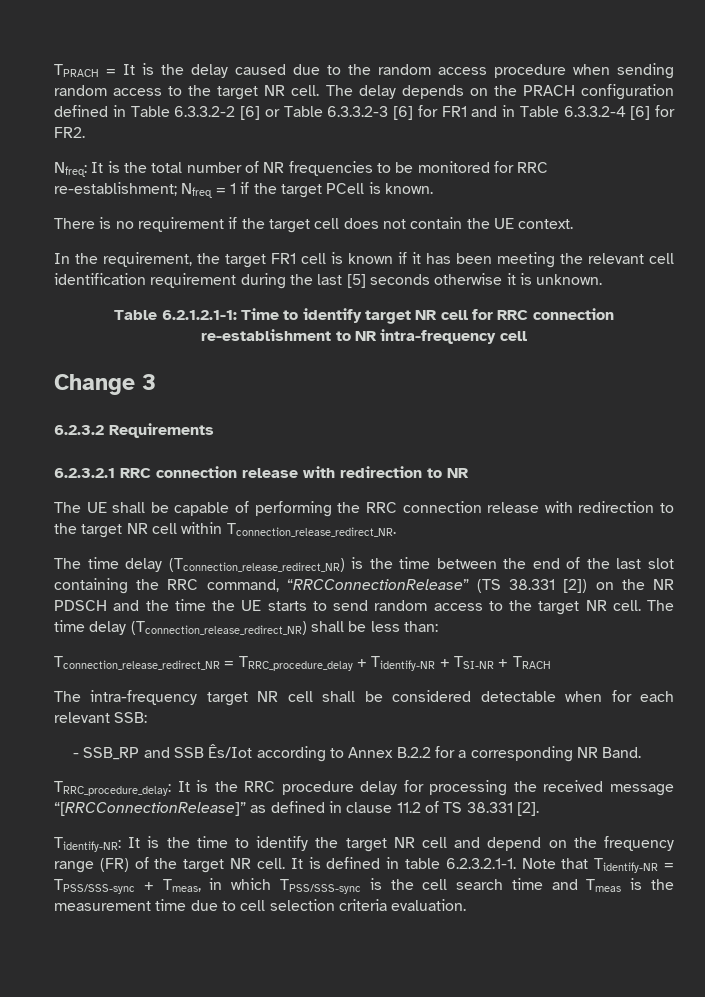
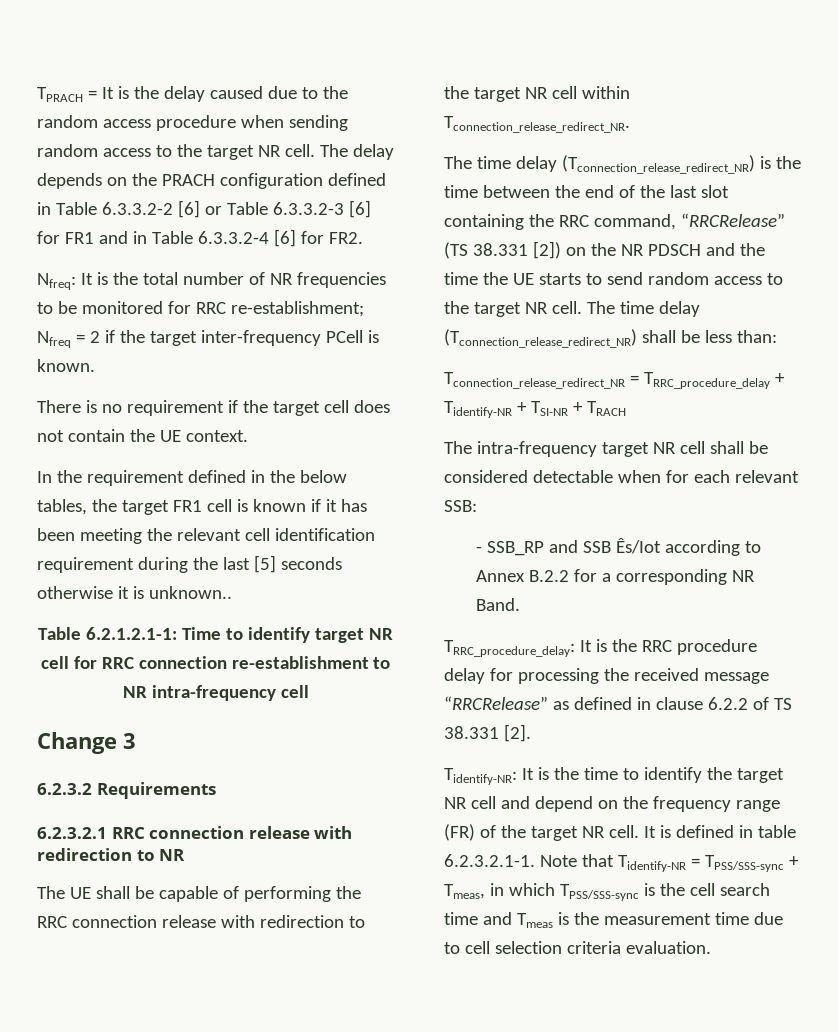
- Nfreq: It is the total number of NR frequencies to be monitored for RRC re-establishment; Nfreq = 1 if the target PCell is known.
+ Nfreq: It is the total number of NR frequencies to be monitored for RRC re-establishment; Nfreq = 2 if the target inter-frequency PCell is known.
- In the requirement, the target FR1 cell is known if it has been meeting the relevant cell identification requirement during the last [5] seconds otherwise it is unknown.
+ In the requirement defined in the below tables, the target FR1 cell is known if it has been meeting the relevant cell identification requirement during the last [5] seconds otherwise it is unknown..
- The time delay (Tconnection_release_redirect_NR) is the time between the end of the last slot containing the RRC command, “RRCConnectionRelease” (TS 38.331 [2]) on the NR PDSCH and the time the UE starts to send random access to the target NR cell.
+ The time delay (Tconnection_release_redirect_NR) is the time between the end of the last slot containing the RRC command, “RRCRelease” (TS 38.331 [2]) on the NR PDSCH and the time the UE starts to send random access to the target NR cell.
- TRRC_procedure_delay: It is the RRC procedure delay for processing the received message “[RRCConnectionRelease]” as defined in clause 11.2 of TS 38.331 [2].
+ TRRC_procedure_delay: It is the RRC procedure delay for processing the received message “RRCRelease” as defined in clause 6.2.2 of TS 38.331 [2].

